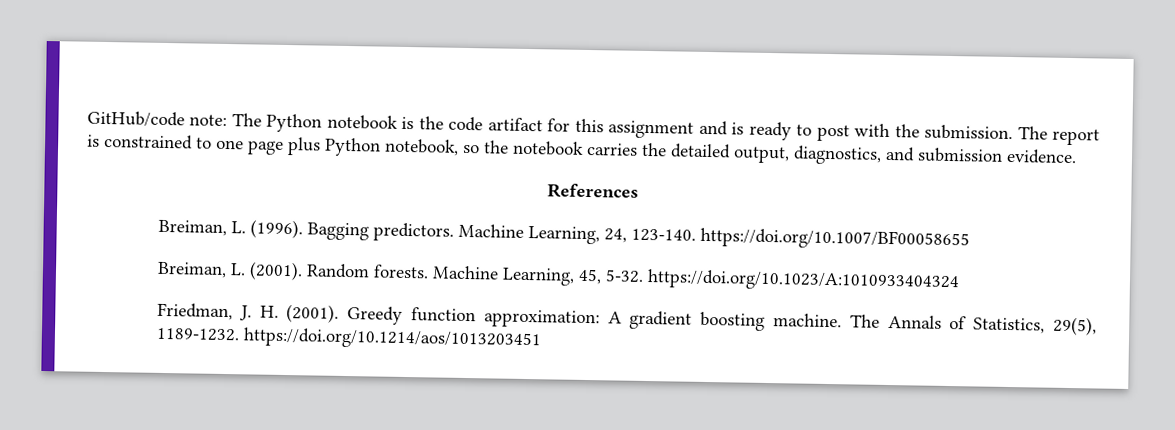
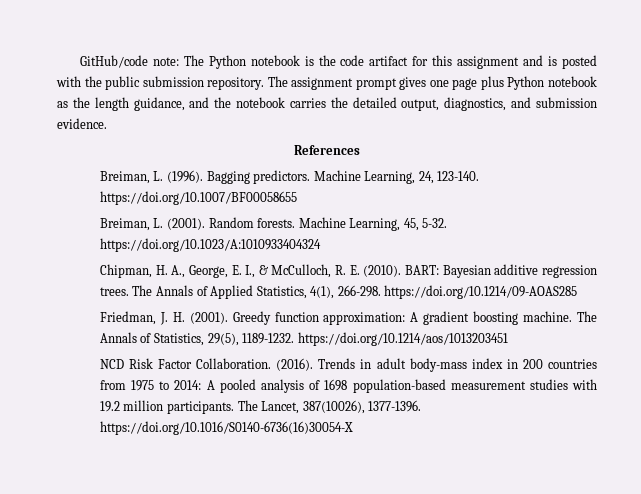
- GitHub/code note: The Python notebook is the code artifact for this assignment and is ready to post with the submission. The report is constrained to one page plus Python notebook, so the notebook carries the detailed output, diagnostics, and submission evidence.
+ GitHub/code note: The Python notebook is the code artifact for this assignment and is posted with the public submission repository. The assignment prompt gives one page plus Python notebook as the length guidance, and the notebook carries the detailed output, diagnostics, and submission evidence.
+ Chipman, H. A., George, E. I., & McCulloch, R. E. (2010). BART: Bayesian additive regression trees. The Annals of Applied Statistics, 4(1), 266-298. https://doi.org/10.1214/09-AOAS285
+ NCD Risk Factor Collaboration. (2016). Trends in adult body-mass index in 200 countries from 1975 to 2014: A pooled analysis of 1698 population-based measurement studies with 19.2 million participants. The Lancet, 387(10026), 1377-1396. https://doi.org/10.1016/S0140-6736(16)30054-X

